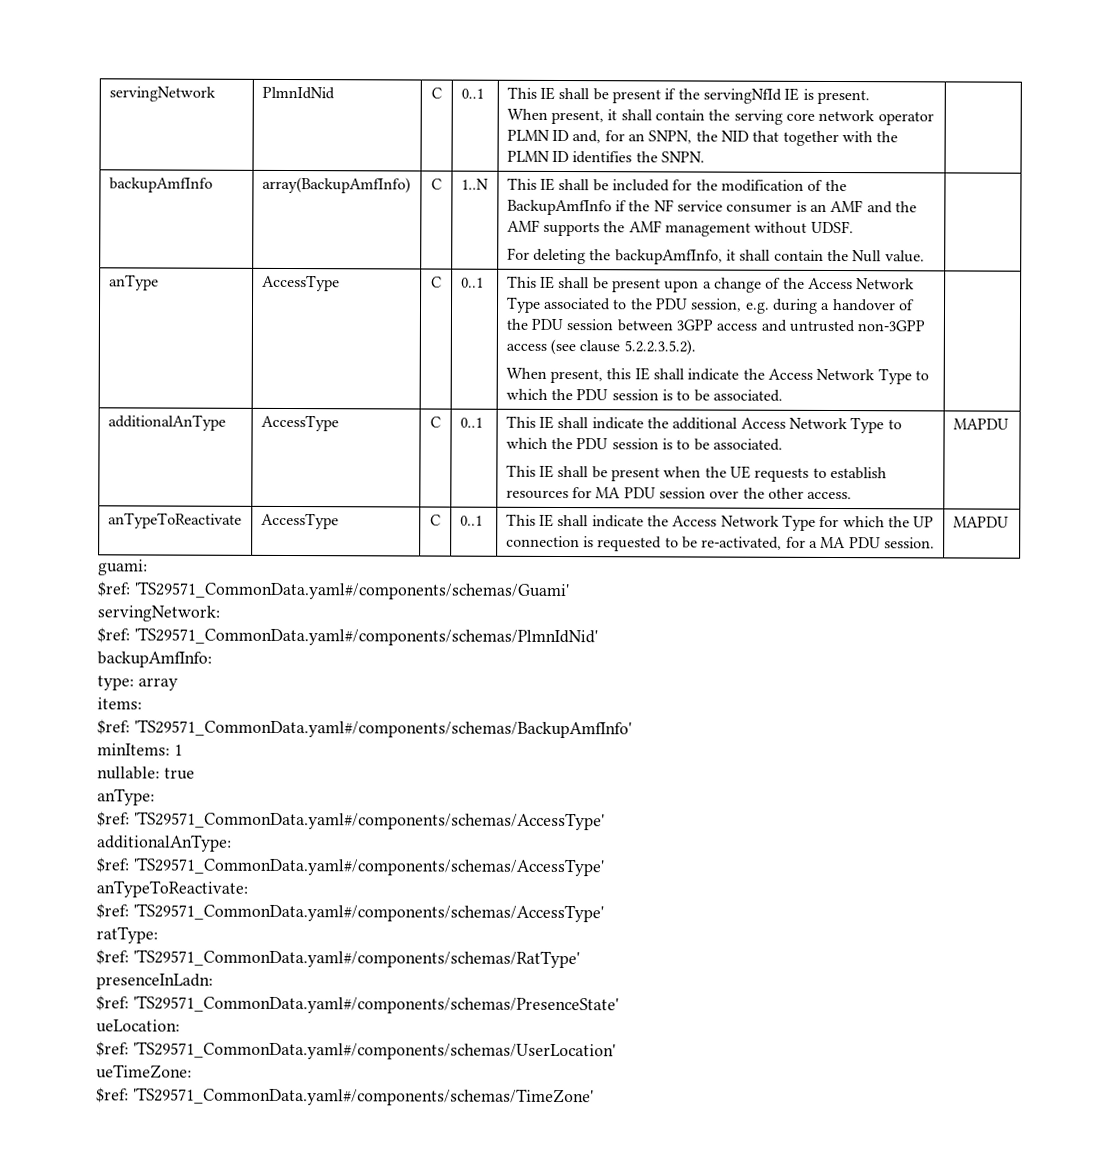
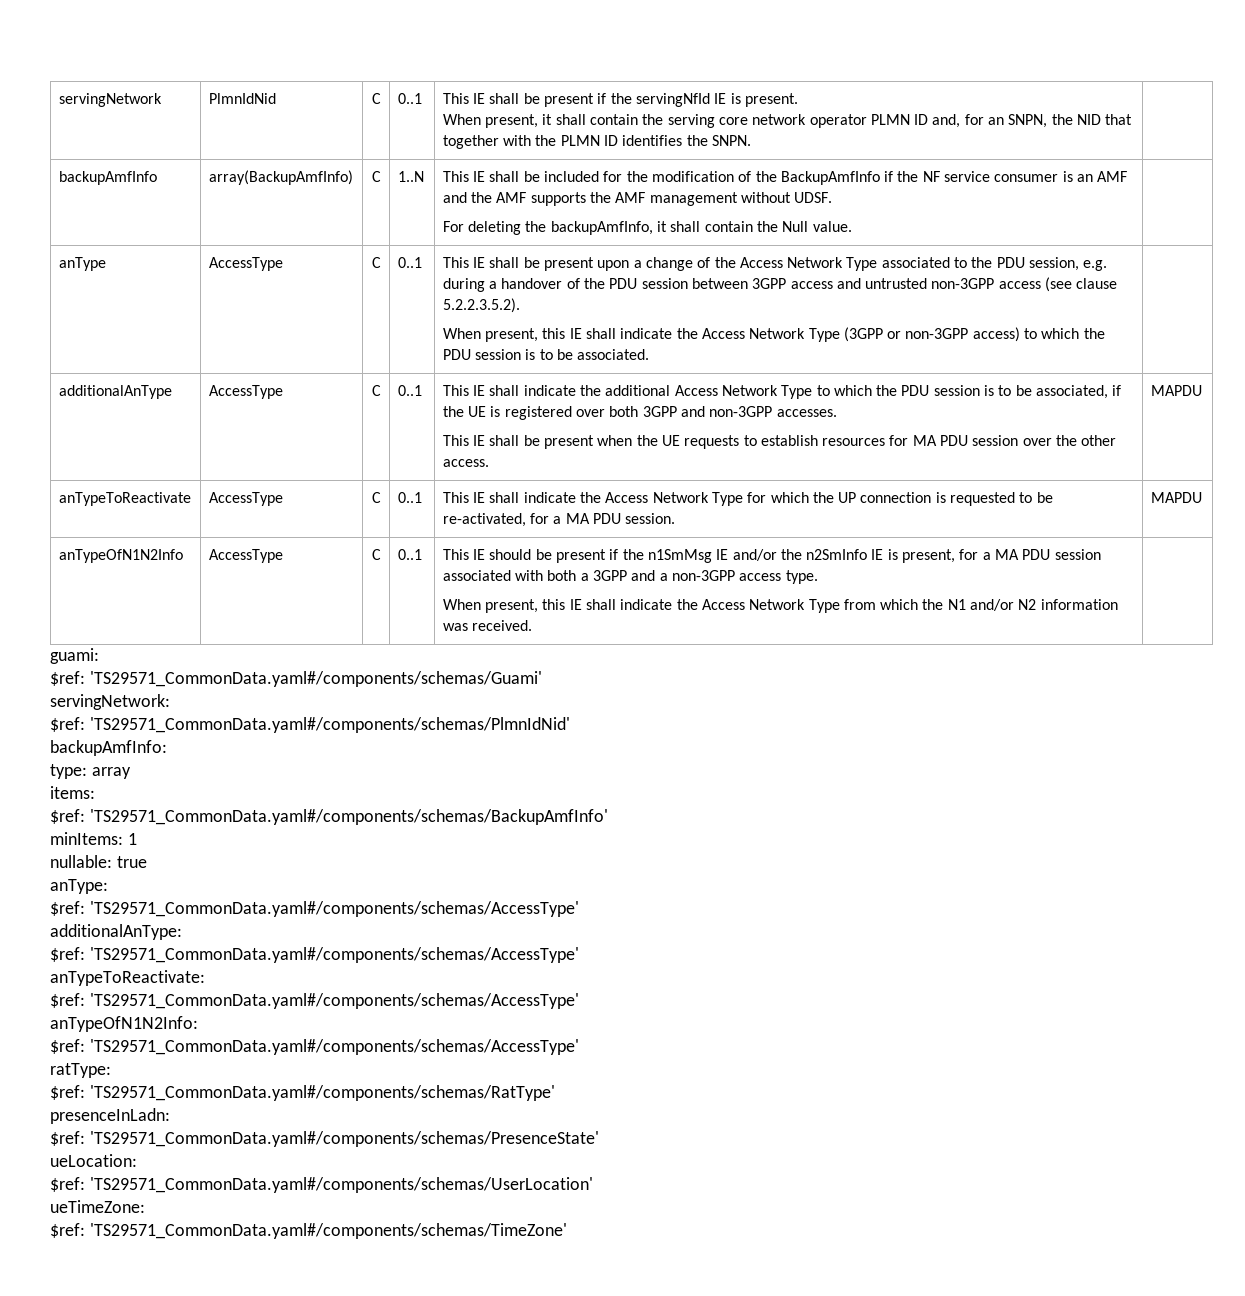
- When present, this IE shall indicate the Access Network Type to which the PDU session is to be associated.
+ When present, this IE shall indicate the Access Network Type (3GPP or non-3GPP access) to which the PDU session is to be associated.
- This IE shall indicate the additional Access Network Type to which the PDU session is to be associated.
+ This IE shall indicate the additional Access Network Type to which the PDU session is to be associated, if the UE is registered over both 3GPP and non-3GPP accesses.
+ anTypeOfN1N2Info | AccessType | C | 0..1 | This IE should be present if the n1SmMsg IE and/or the n2SmInfo IE is present, for a MA PDU session associated with both a 3GPP and a non-3GPP access type.
+ When present, this IE shall indicate the Access Network Type from which the N1 and/or N2 information was received.
+ anTypeOfN1N2Info:
+ $ref: 'TS29571_CommonData.yaml#/components/schemas/AccessType'

